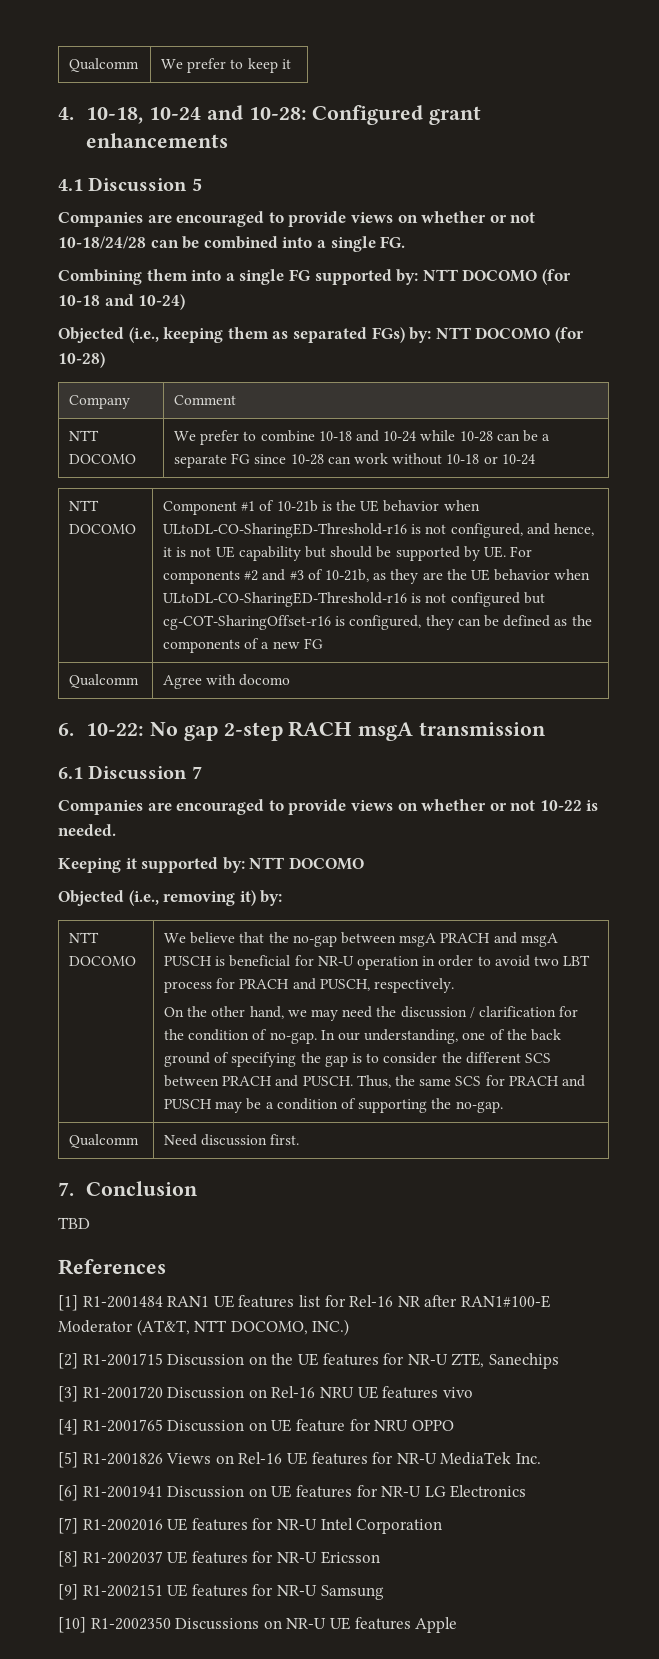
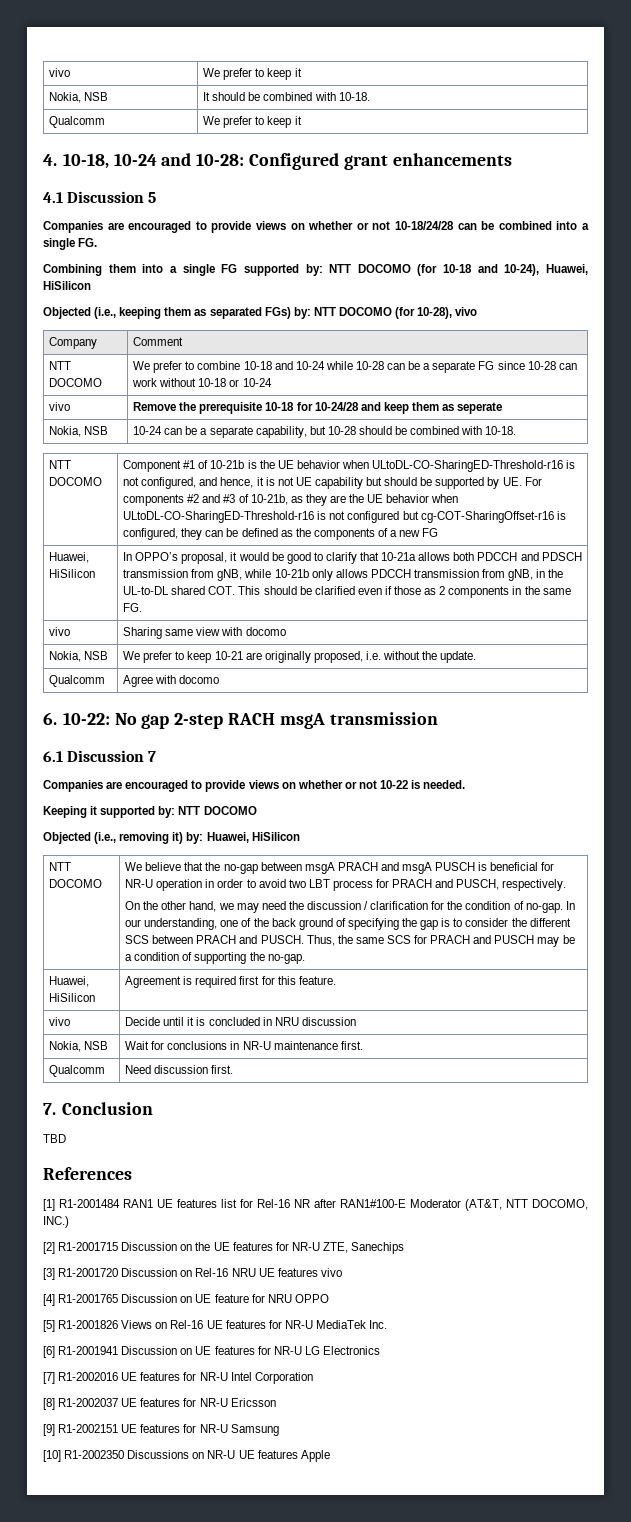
+ vivo | We prefer to keep it
+ Nokia, NSB | It should be combined with 10-18.
- Combining them into a single FG supported by: NTT DOCOMO (for 10-18 and 10-24)
+ Combining them into a single FG supported by: NTT DOCOMO (for 10-18 and 10-24), Huawei, HiSilicon
- Objected (i.e., keeping them as separated FGs) by: NTT DOCOMO (for 10-28)
+ Objected (i.e., keeping them as separated FGs) by: NTT DOCOMO (for 10-28), vivo
+ vivo | Remove the prerequisite 10-18 for 10-24/28 and keep them as seperate
+ Nokia, NSB | 10-24 can be a separate capability, but 10-28 should be combined with 10-18.
+ Huawei, HiSilicon | In OPPO’s proposal, it would be good to clarify that 10-21a allows both PDCCH and PDSCH transmission from gNB, while 10-21b only allows PDCCH transmission from gNB, in the UL-to-DL shared COT. This should be clarified even if those as 2 components in the same FG.
+ vivo | Sharing same view with docomo
+ Nokia, NSB | We prefer to keep 10-21 are originally proposed, i.e. without the update.
- Objected (i.e., removing it) by:
+ Objected (i.e., removing it) by: Huawei, HiSilicon
+ Huawei, HiSilicon | Agreement is required first for this feature.
+ vivo | Decide until it is concluded in NRU discussion
+ Nokia, NSB | Wait for conclusions in NR-U maintenance first.

